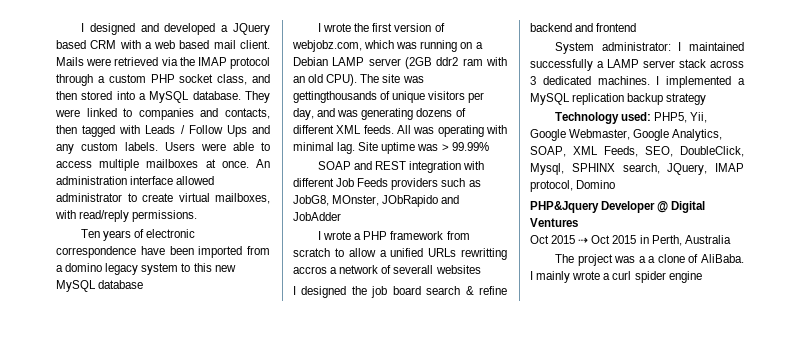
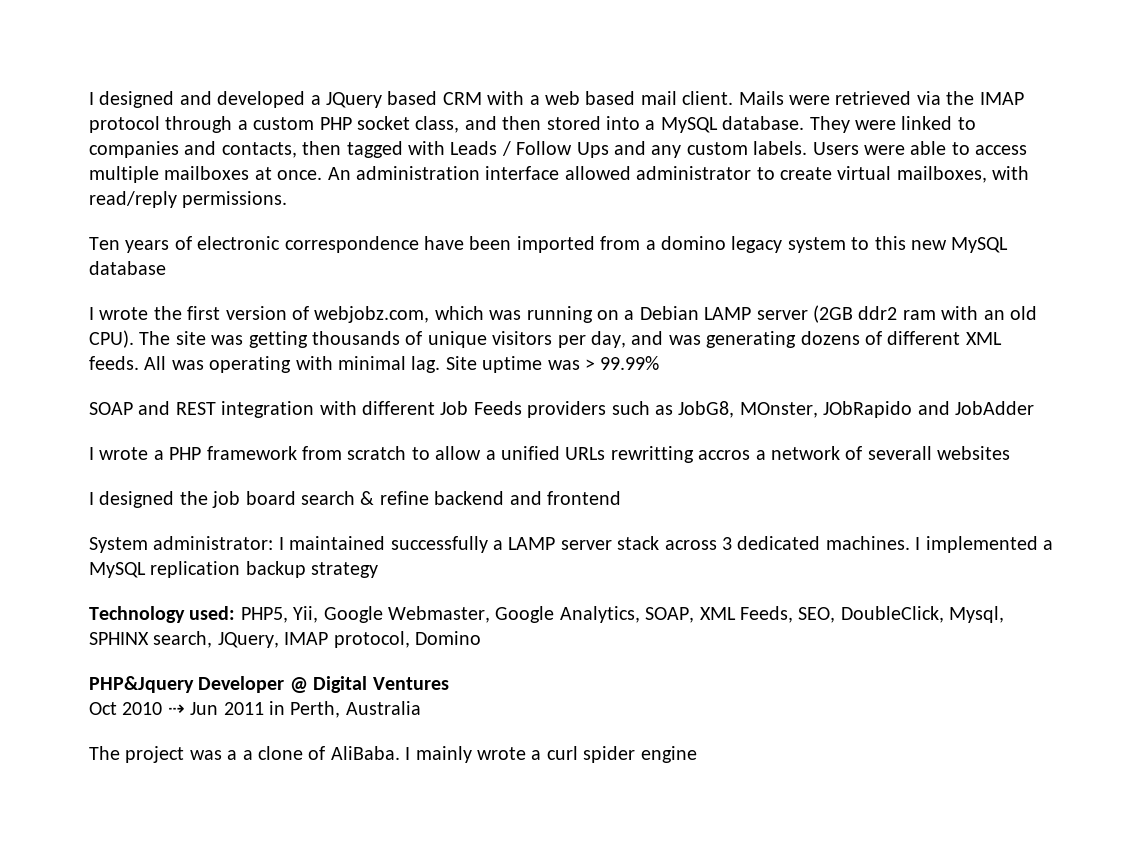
- The site was gettingthousands of unique visitors per day, and was generating dozens of different XML feeds.
+ The site was getting thousands of unique visitors per day, and was generating dozens of different XML feeds.
- Oct 2015 ⇢ Oct 2015 in Perth, Australia
+ Oct 2010 ⇢ Jun 2011 in Perth, Australia

